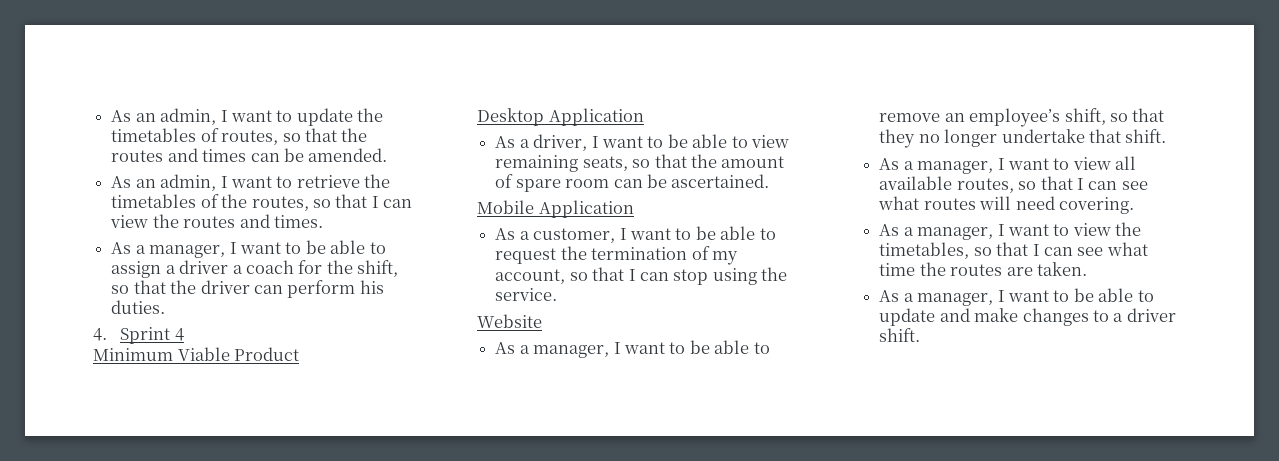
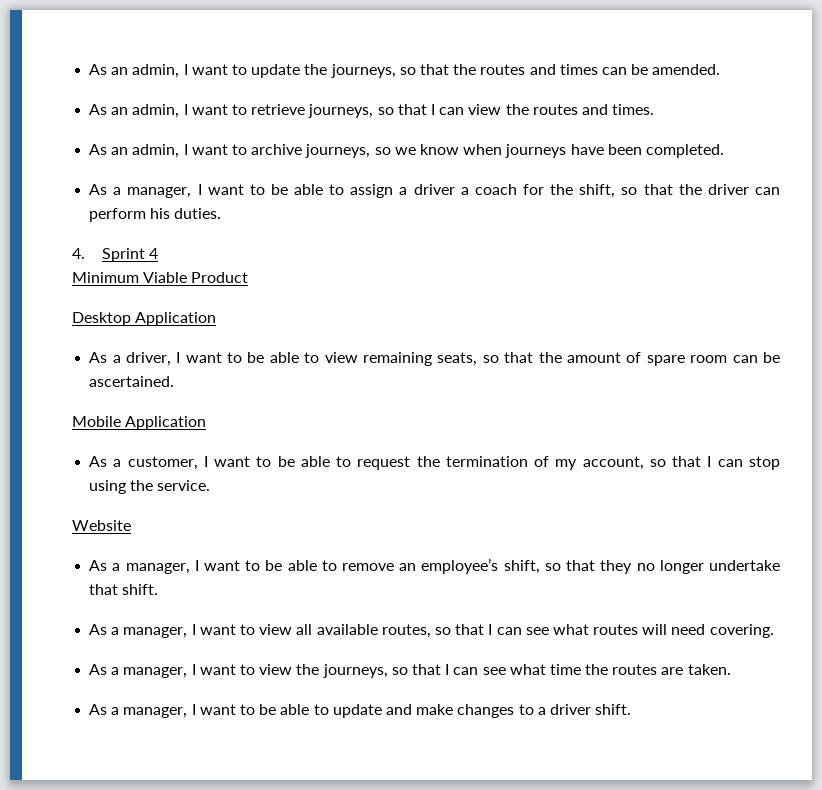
- As an admin, I want to update the timetables of routes, so that the routes and times can be amended.
+ As an admin, I want to update the journeys, so that the routes and times can be amended.
- As an admin, I want to retrieve the timetables of the routes, so that I can view the routes and times.
+ As an admin, I want to retrieve journeys, so that I can view the routes and times.
+ As an admin, I want to archive journeys, so we know when journeys have been completed.
- As a manager, I want to view the timetables, so that I can see what time the routes are taken.
+ As a manager, I want to view the journeys, so that I can see what time the routes are taken.

